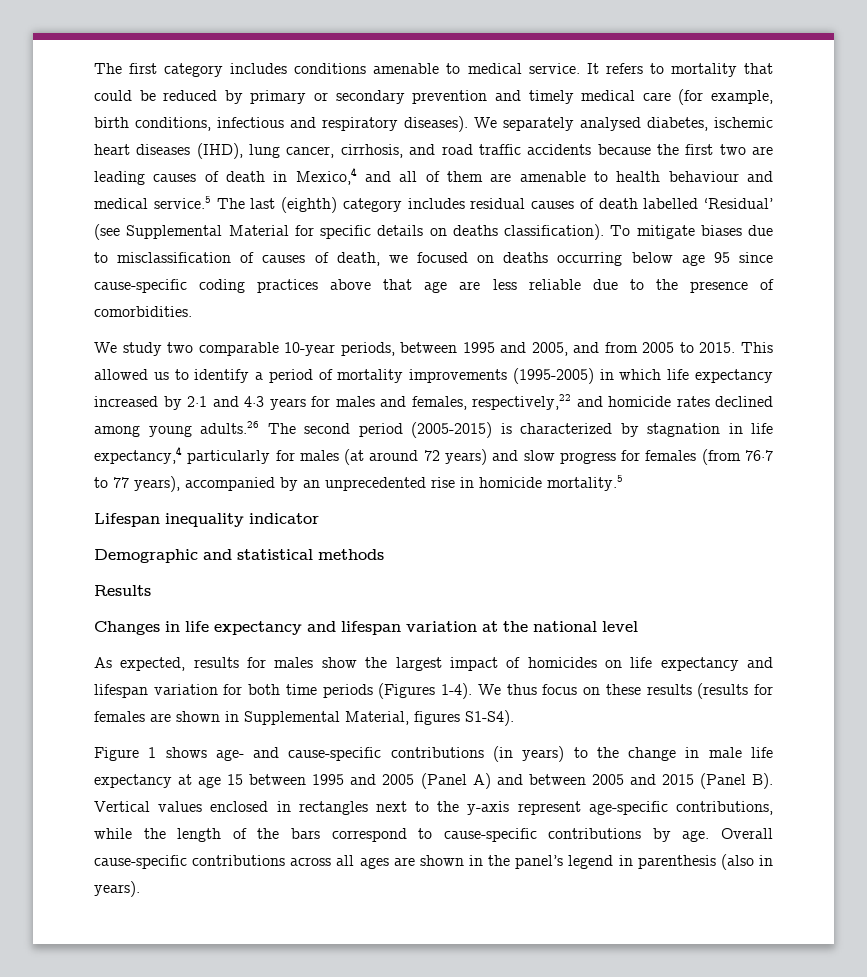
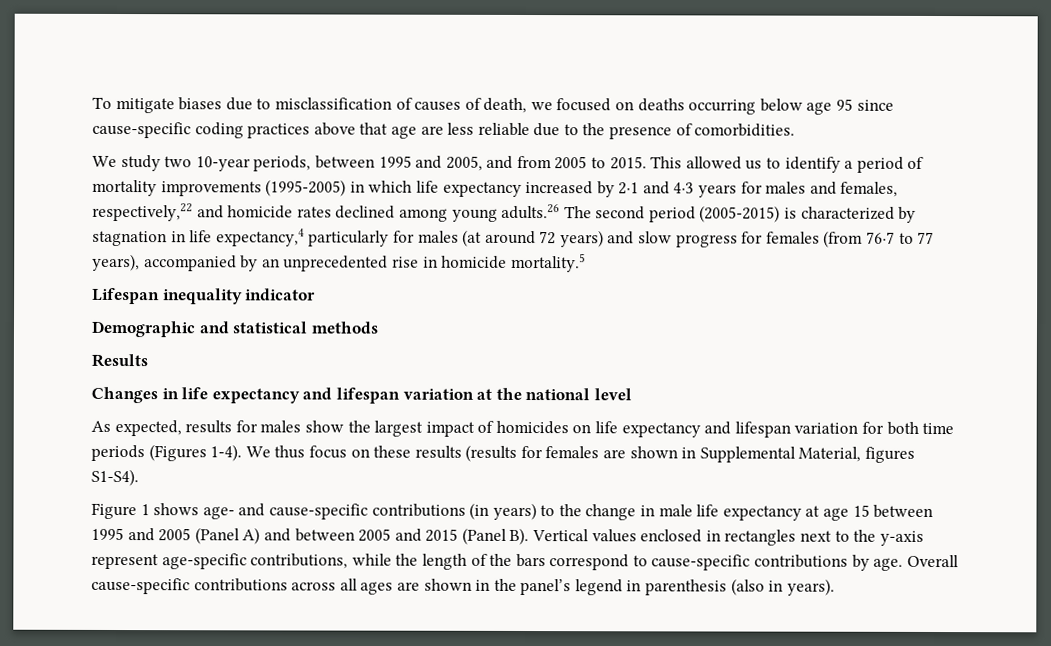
- The first category includes conditions amenable to medical service. It refers to mortality that could be reduced by primary or secondary prevention and timely medical care (for example, birth conditions, infectious and respiratory diseases). We separately analysed diabetes, ischemic heart diseases (IHD), lung cancer, cirrhosis, and road traffic accidents because the first two are leading causes of death in Mexico,4 and all of them are amenable to health behaviour and medical service.5 The last (eighth) category includes residual causes of death labelled ‘Residual’ (see Supplemental Material for specific details on deaths classification).
- We study two comparable 10-year periods, between 1995 and 2005, and from 2005 to 2015.
+ We study two 10-year periods, between 1995 and 2005, and from 2005 to 2015.

